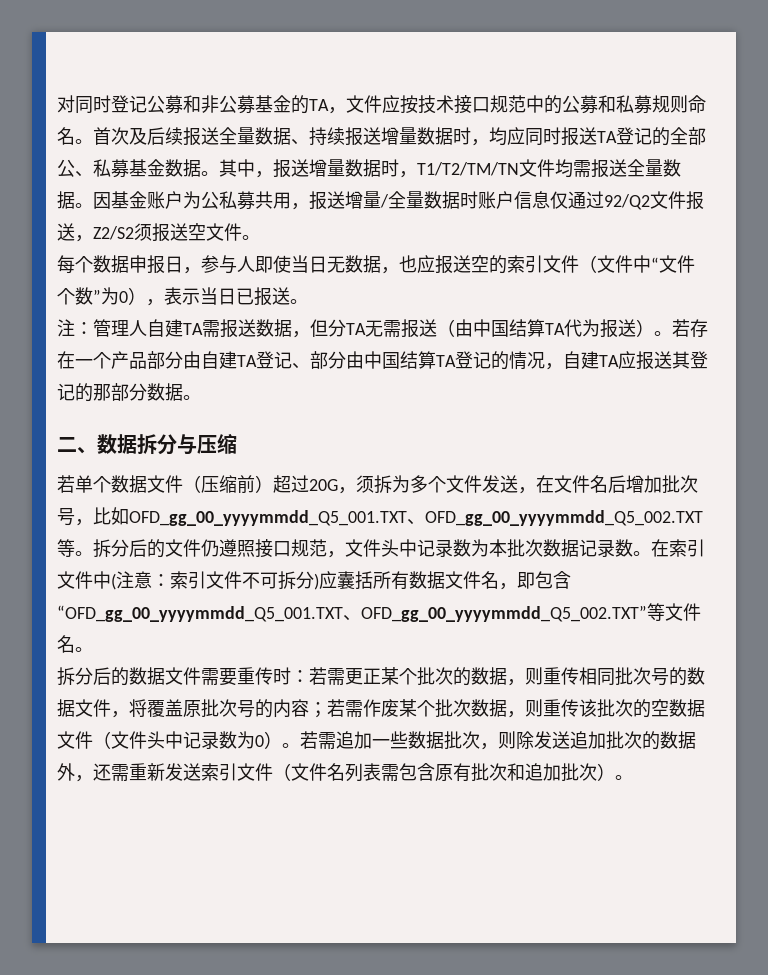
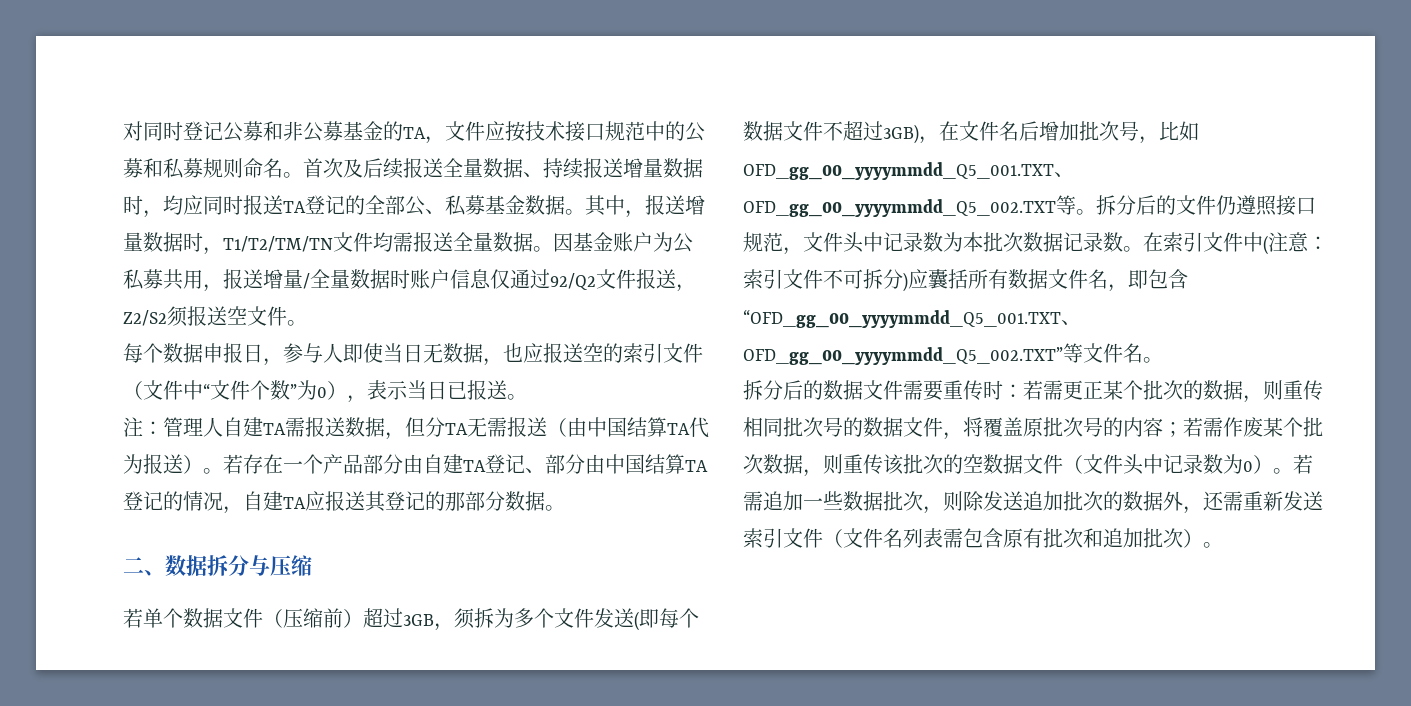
- 若单个数据文件（压缩前）超过20G，须拆为多个文件发送，在文件名后增加批次号，比如OFD_gg_00_yyyymmdd_Q5_001.TXT、OFD_gg_00_yyyymmdd_Q5_002.TXT等。
+ 若单个数据文件（压缩前）超过3GB，须拆为多个文件发送(即每个数据文件不超过3GB)，在文件名后增加批次号，比如OFD_gg_00_yyyymmdd_Q5_001.TXT、OFD_gg_00_yyyymmdd_Q5_002.TXT等。

